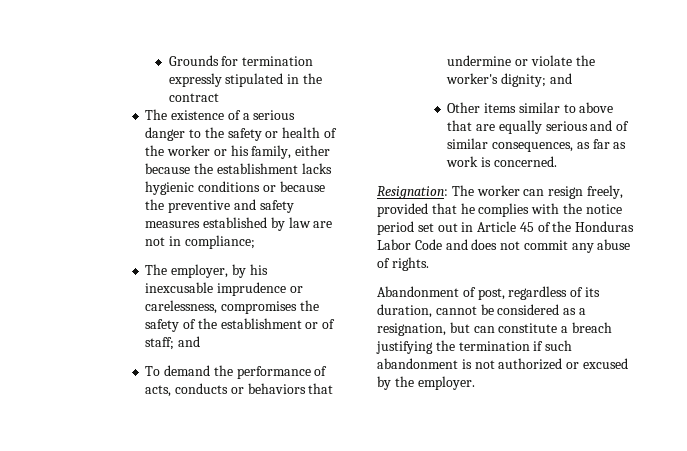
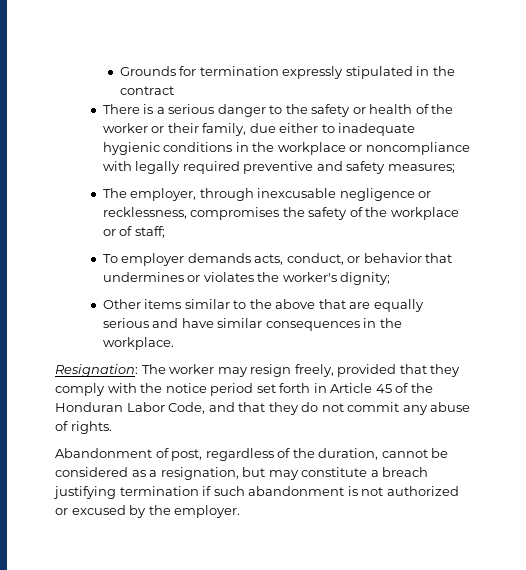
- The existence of a serious danger to the safety or health of the worker or his family, either because the establishment lacks hygienic conditions or because the preventive and safety measures established by law are not in compliance;
- The employer, by his inexcusable imprudence or carelessness, compromises the safety of the establishment or of staff; and
+ There is a serious danger to the safety or health of the worker or their family, due either to inadequate hygienic conditions in the workplace or noncompliance with legally required preventive and safety measures;
+ The employer, through inexcusable negligence or recklessness, compromises the safety of the workplace or of staff;
- To demand the performance of acts, conducts or behaviors that undermine or violate the worker's dignity; and
+ To employer demands acts, conduct, or behavior that undermines or violates the worker's dignity;
- Other items similar to above that are equally serious and of similar consequences, as far as work is concerned.
+ Other items similar to the above that are equally serious and have similar consequences in the workplace.
- Resignation: The worker can resign freely, provided that he complies with the notice period set out in Article 45 of the Honduras Labor Code and does not commit any abuse of rights.
+ Resignation: The worker may resign freely, provided that they comply with the notice period set forth in Article 45 of the Honduran Labor Code, and that they do not commit any abuse of rights.
- Abandonment of post, regardless of its duration, cannot be considered as a resignation, but can constitute a breach justifying the termination if such abandonment is not authorized or excused by the employer.
+ Abandonment of post, regardless of the duration, cannot be considered as a resignation, but may constitute a breach justifying termination if such abandonment is not authorized or excused by the employer.

